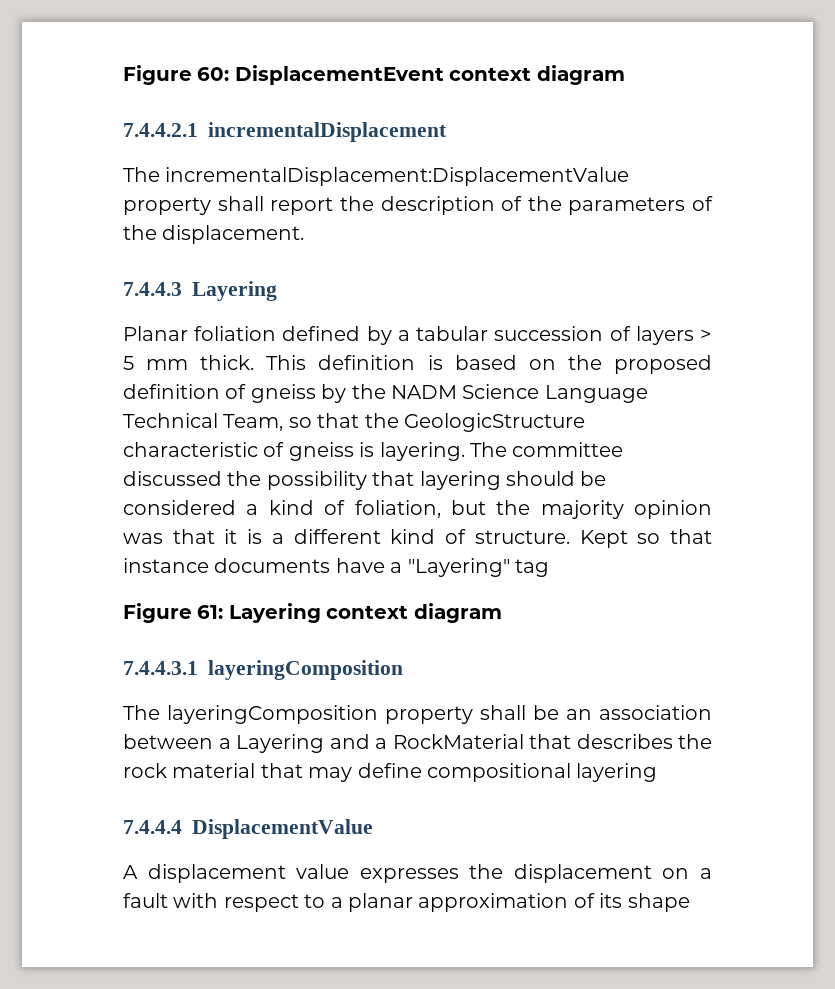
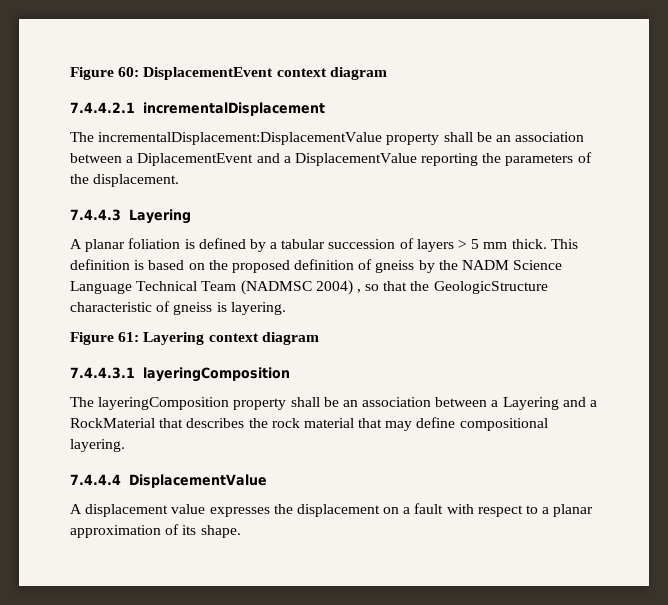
- The incrementalDisplacement:DisplacementValue property shall report the description of the parameters of the displacement.
+ The incrementalDisplacement:DisplacementValue property shall be an association between a DiplacementEvent and a DisplacementValue reporting the parameters of the displacement.
- Planar foliation defined by a tabular succession of layers > 5 mm thick.
+ A planar foliation is defined by a tabular succession of layers > 5 mm thick.
- This definition is based on the proposed definition of gneiss by the NADM Science Language Technical Team, so that the GeologicStructure characteristic of gneiss is layering. The committee discussed the possibility that layering should be considered a kind of foliation, but the majority opinion was that it is a different kind of structure. Kept so that instance documents have a "Layering" tag
+ This definition is based on the proposed definition of gneiss by the NADM Science Language Technical Team (NADMSC 2004) , so that the GeologicStructure characteristic of gneiss is layering.
- The layeringComposition property shall be an association between a Layering and a RockMaterial that describes the rock material that may define compositional layering
+ The layeringComposition property shall be an association between a Layering and a RockMaterial that describes the rock material that may define compositional layering.
- A displacement value expresses the displacement on a fault with respect to a planar approximation of its shape
+ A displacement value expresses the displacement on a fault with respect to a planar approximation of its shape.

